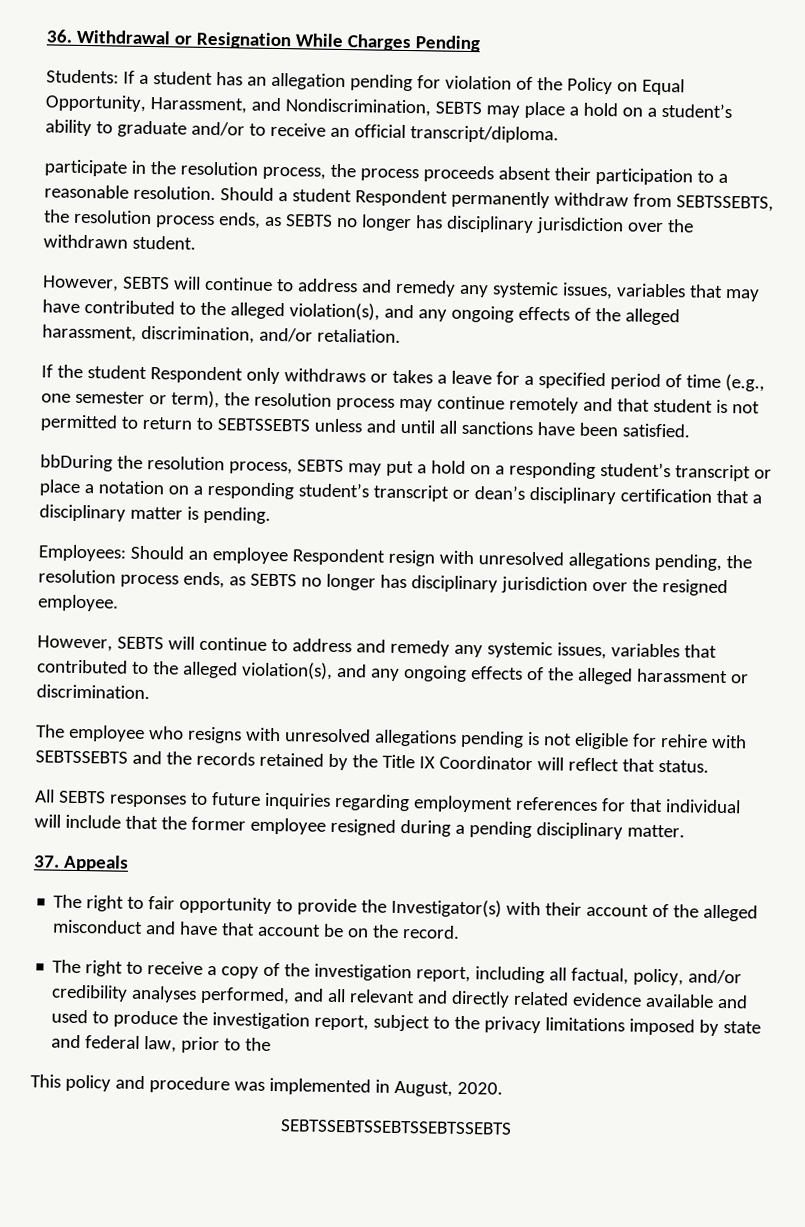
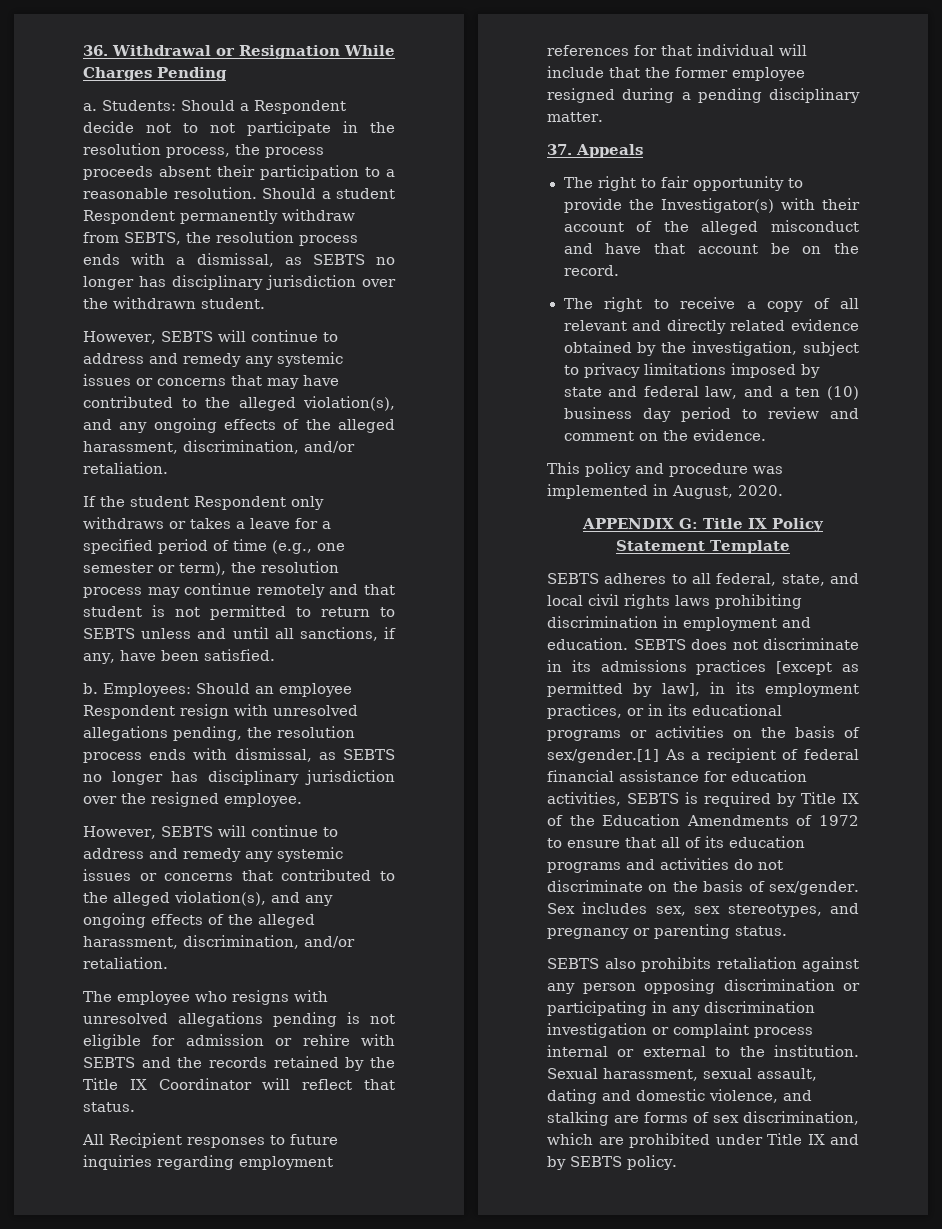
- Students: If a student has an allegation pending for violation of the Policy on Equal Opportunity, Harassment, and Nondiscrimination, SEBTS may place a hold on a student’s ability to graduate and/or to receive an official transcript/diploma.
- participate in the resolution process, the process proceeds absent their participation to a reasonable resolution.
+ a. Students: Should a Respondent decide not to not participate in the resolution process, the process proceeds absent their participation to a reasonable resolution.
- Should a student Respondent permanently withdraw from SEBTSSEBTS, the resolution process ends, as SEBTS no longer has disciplinary jurisdiction over the withdrawn student.
+ Should a student Respondent permanently withdraw from SEBTS, the resolution process ends with a dismissal, as SEBTS no longer has disciplinary jurisdiction over the withdrawn student.
- However, SEBTS will continue to address and remedy any systemic issues, variables that may have contributed to the alleged violation(s), and any ongoing effects of the alleged harassment, discrimination, and/or retaliation.
+ However, SEBTS will continue to address and remedy any systemic issues or concerns that may have contributed to the alleged violation(s), and any ongoing effects of the alleged harassment, discrimination, and/or retaliation.
- If the student Respondent only withdraws or takes a leave for a specified period of time (e.g., one semester or term), the resolution process may continue remotely and that student is not permitted to return to SEBTSSEBTS unless and until all sanctions have been satisfied.
+ If the student Respondent only withdraws or takes a leave for a specified period of time (e.g., one semester or term), the resolution process may continue remotely and that student is not permitted to return to SEBTS unless and until all sanctions, if any, have been satisfied.
- bbDuring the resolution process, SEBTS may put a hold on a responding student’s transcript or place a notation on a responding student’s transcript or dean’s disciplinary certification that a disciplinary matter is pending.
- Employees: Should an employee Respondent resign with unresolved allegations pending, the resolution process ends, as SEBTS no longer has disciplinary jurisdiction over the resigned employee.
+ b. Employees: Should an employee Respondent resign with unresolved allegations pending, the resolution process ends with dismissal, as SEBTS no longer has disciplinary jurisdiction over the resigned employee.
- However, SEBTS will continue to address and remedy any systemic issues, variables that contributed to the alleged violation(s), and any ongoing effects of the alleged harassment or discrimination.
+ However, SEBTS will continue to address and remedy any systemic issues or concerns that contributed to the alleged violation(s), and any ongoing effects of the alleged harassment, discrimination, and/or retaliation.
- The employee who resigns with unresolved allegations pending is not eligible for rehire with SEBTSSEBTS and the records retained by the Title IX Coordinator will reflect that status.
+ The employee who resigns with unresolved allegations pending is not eligible for admission or rehire with SEBTS and the records retained by the Title IX Coordinator will reflect that status.
- All SEBTS responses to future inquiries regarding employment references for that individual will include that the former employee resigned during a pending disciplinary matter.
+ All Recipient responses to future inquiries regarding employment references for that individual will include that the former employee resigned during a pending disciplinary matter.
- The right to receive a copy of the investigation report, including all factual, policy, and/or credibility analyses performed, and all relevant and directly related evidence available and used to produce the investigation report, subject to the privacy limitations imposed by state and federal law, prior to the
+ The right to receive a copy of all relevant and directly related evidence obtained by the investigation, subject to privacy limitations imposed by state and federal law, and a ten (10) business day period to review and comment on the evidence.
- SEBTSSEBTSSEBTSSEBTSSEBTS
+ APPENDIX G: Title IX Policy Statement Template
+ SEBTS adheres to all federal, state, and local civil rights laws prohibiting discrimination in employment and education. SEBTS does not discriminate in its admissions practices [except as permitted by law], in its employment practices, or in its educational programs or activities on the basis of sex/gender.[1] As a recipient of federal financial assistance for education activities, SEBTS is required by Title IX of the Education Amendments of 1972 to ensure that all of its education programs and activities do not discriminate on the basis of sex/gender. Sex includes sex, sex stereotypes, and pregnancy or parenting status.
+ SEBTS also prohibits retaliation against any person opposing discrimination or participating in any discrimination investigation or complaint process internal or external to the institution. Sexual harassment, sexual assault, dating and domestic violence, and stalking are forms of sex discrimination, which are prohibited under Title IX and by SEBTS policy.

